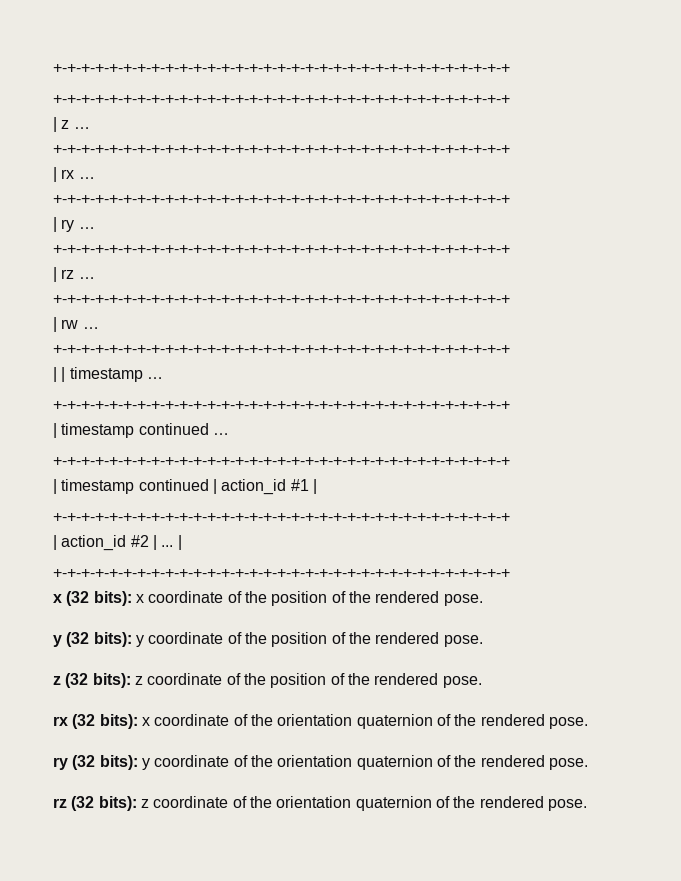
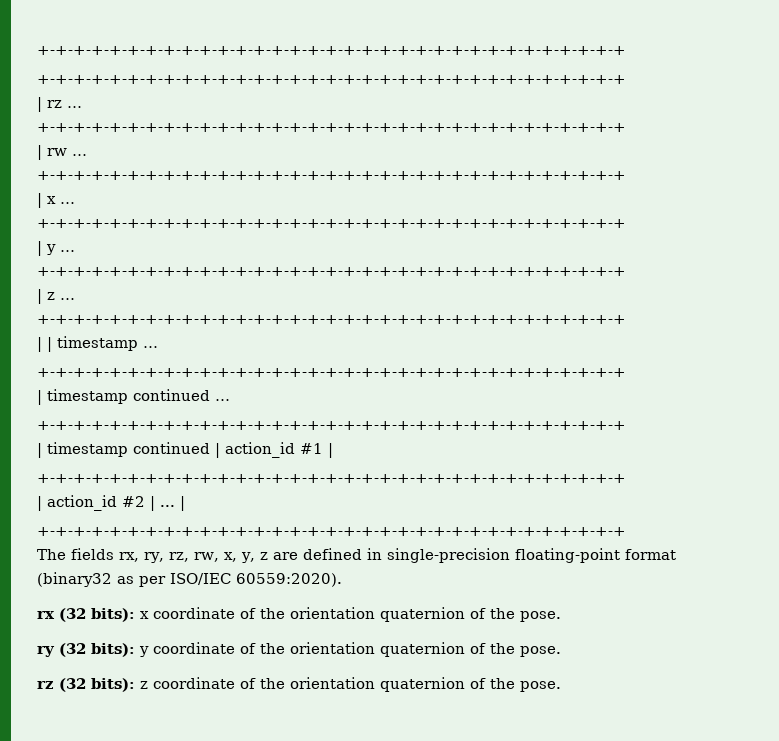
- | z …
- +-+-+-+-+-+-+-+-+-+-+-+-+-+-+-+-+-+-+-+-+-+-+-+-+-+-+-+-+-+-+-+-+
- | rx …
- +-+-+-+-+-+-+-+-+-+-+-+-+-+-+-+-+-+-+-+-+-+-+-+-+-+-+-+-+-+-+-+-+
- | ry …
- +-+-+-+-+-+-+-+-+-+-+-+-+-+-+-+-+-+-+-+-+-+-+-+-+-+-+-+-+-+-+-+-+
+ | x …
+ +-+-+-+-+-+-+-+-+-+-+-+-+-+-+-+-+-+-+-+-+-+-+-+-+-+-+-+-+-+-+-+-+
+ | y …
+ +-+-+-+-+-+-+-+-+-+-+-+-+-+-+-+-+-+-+-+-+-+-+-+-+-+-+-+-+-+-+-+-+
+ | z …
+ +-+-+-+-+-+-+-+-+-+-+-+-+-+-+-+-+-+-+-+-+-+-+-+-+-+-+-+-+-+-+-+-+
- x (32 bits): x coordinate of the position of the rendered pose.
- y (32 bits): y coordinate of the position of the rendered pose.
- z (32 bits): z coordinate of the position of the rendered pose.
+ The fields rx, ry, rz, rw, x, y, z are defined in single-precision floating-point format (binary32 as per ISO/IEC 60559:2020).
- rx (32 bits): x coordinate of the orientation quaternion of the rendered pose.
+ rx (32 bits): x coordinate of the orientation quaternion of the pose.
- ry (32 bits): y coordinate of the orientation quaternion of the rendered pose.
+ ry (32 bits): y coordinate of the orientation quaternion of the pose.
- rz (32 bits): z coordinate of the orientation quaternion of the rendered pose.
+ rz (32 bits): z coordinate of the orientation quaternion of the pose.

